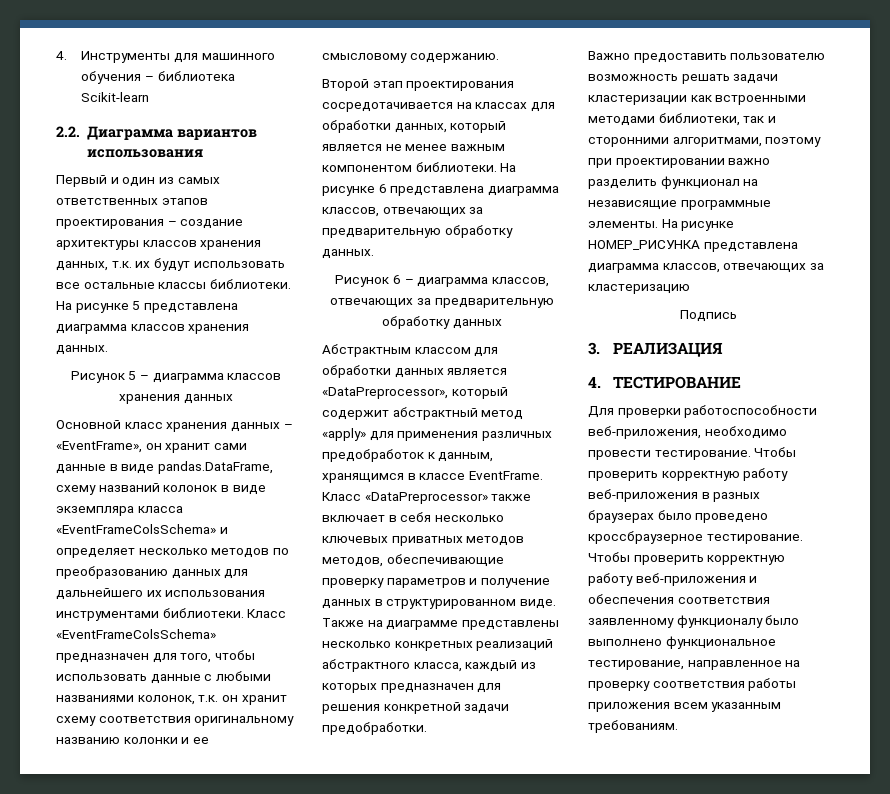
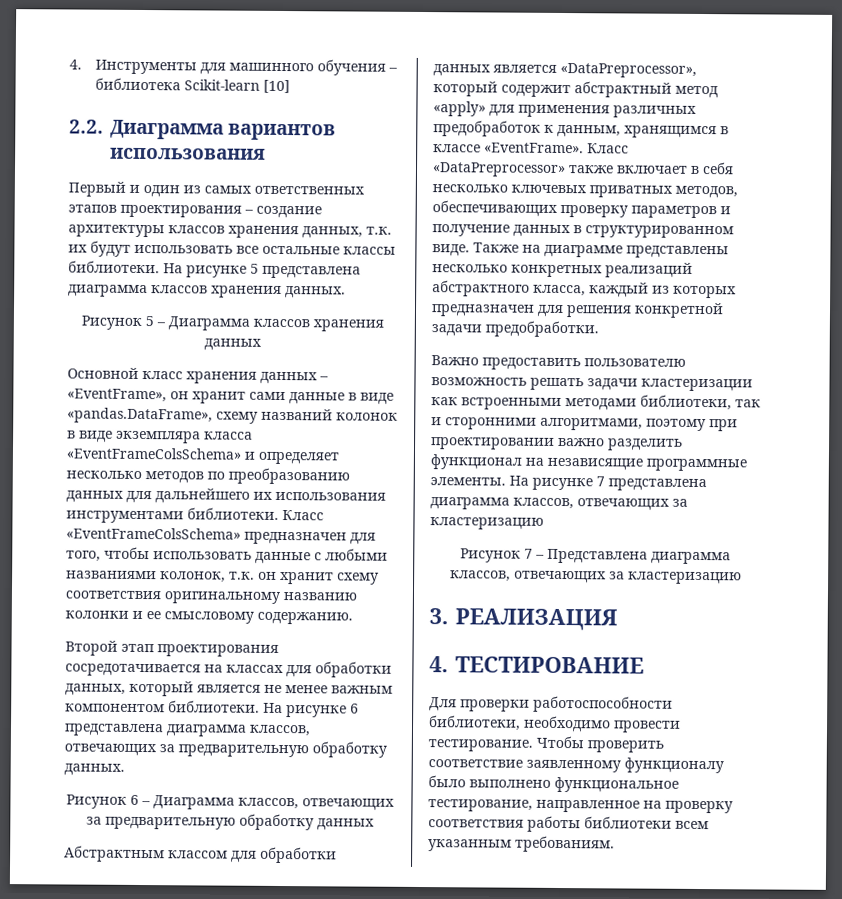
- 4. Инструменты для машинного обучения – библиотека Scikit-learn
+ 4. Инструменты для машинного обучения – библиотека Scikit-learn [10]
- Рисунок 5 – диаграмма классов хранения данных
+ Рисунок 5 – Диаграмма классов хранения данных
- Основной класс хранения данных – «EventFrame», он хранит сами данные в виде pandas.DataFrame, схему названий колонок в виде экземпляра класса «EventFrameColsSchema» и определяет несколько методов по преобразованию данных для дальнейшего их использования инструментами библиотеки.
+ Основной класс хранения данных – «EventFrame», он хранит сами данные в виде «pandas.DataFrame», схему названий колонок в виде экземпляра класса «EventFrameColsSchema» и определяет несколько методов по преобразованию данных для дальнейшего их использования инструментами библиотеки.
- Рисунок 6 – диаграмма классов, отвечающих за предварительную обработку данных
+ Рисунок 6 – Диаграмма классов, отвечающих за предварительную обработку данных
- Абстрактным классом для обработки данных является «DataPreprocessor», который содержит абстрактный метод «apply» для применения различных предобработок к данным, хранящимся в классе EventFrame.
+ Абстрактным классом для обработки данных является «DataPreprocessor», который содержит абстрактный метод «apply» для применения различных предобработок к данным, хранящимся в классе «EventFrame».
- Класс «DataPreprocessor» также включает в себя несколько ключевых приватных методов методов, обеспечивающие проверку параметров и получение данных в структурированном виде.
+ Класс «DataPreprocessor» также включает в себя несколько ключевых приватных методов, обеспечивающих проверку параметров и получение данных в структурированном виде.
- На рисунке НОМЕР_РИСУНКА представлена диаграмма классов, отвечающих за кластеризацию
+ На рисунке 7 представлена диаграмма классов, отвечающих за кластеризацию
- Подпись
+ Рисунок 7 – Представлена диаграмма классов, отвечающих за кластеризацию
- Для проверки работоспособности веб-приложения, необходимо провести тестирование.
+ Для проверки работоспособности библиотеки, необходимо провести тестирование.
- Чтобы проверить корректную работу веб-приложения в разных браузерах было проведено кроссбраузерное тестирование. Чтобы проверить корректную работу веб-приложения и обеспечения соответствия заявленному функционалу было выполнено функциональное тестирование, направленное на проверку соответствия работы приложения всем указанным требованиям.
+ Чтобы проверить соответствие заявленному функционалу было выполнено функциональное тестирование, направленное на проверку соответствия работы библиотеки всем указанным требованиям.

